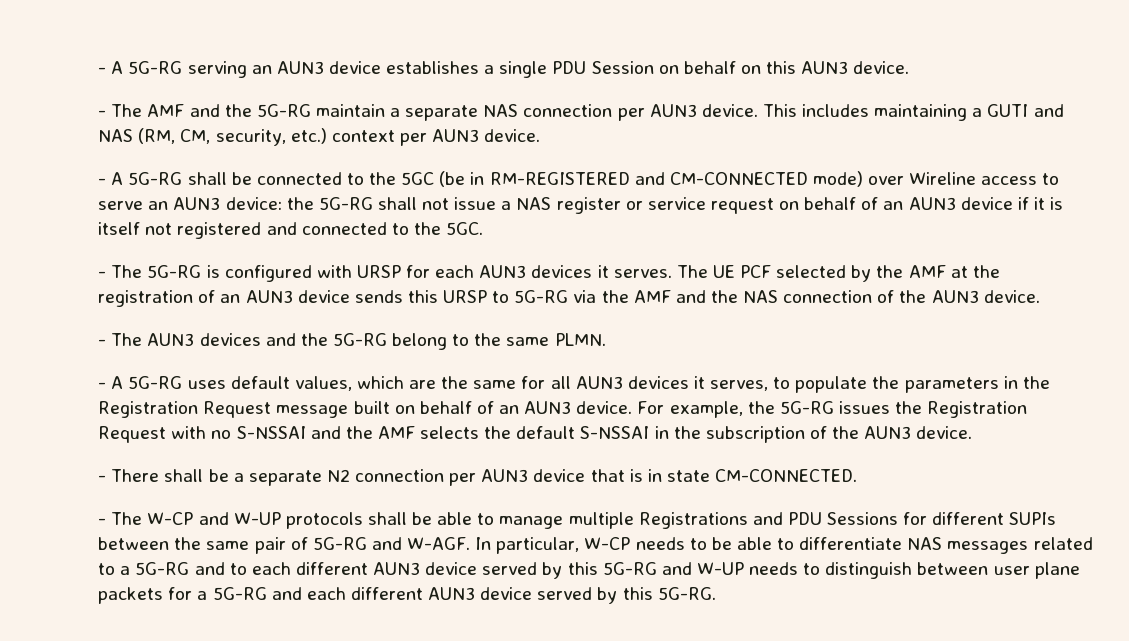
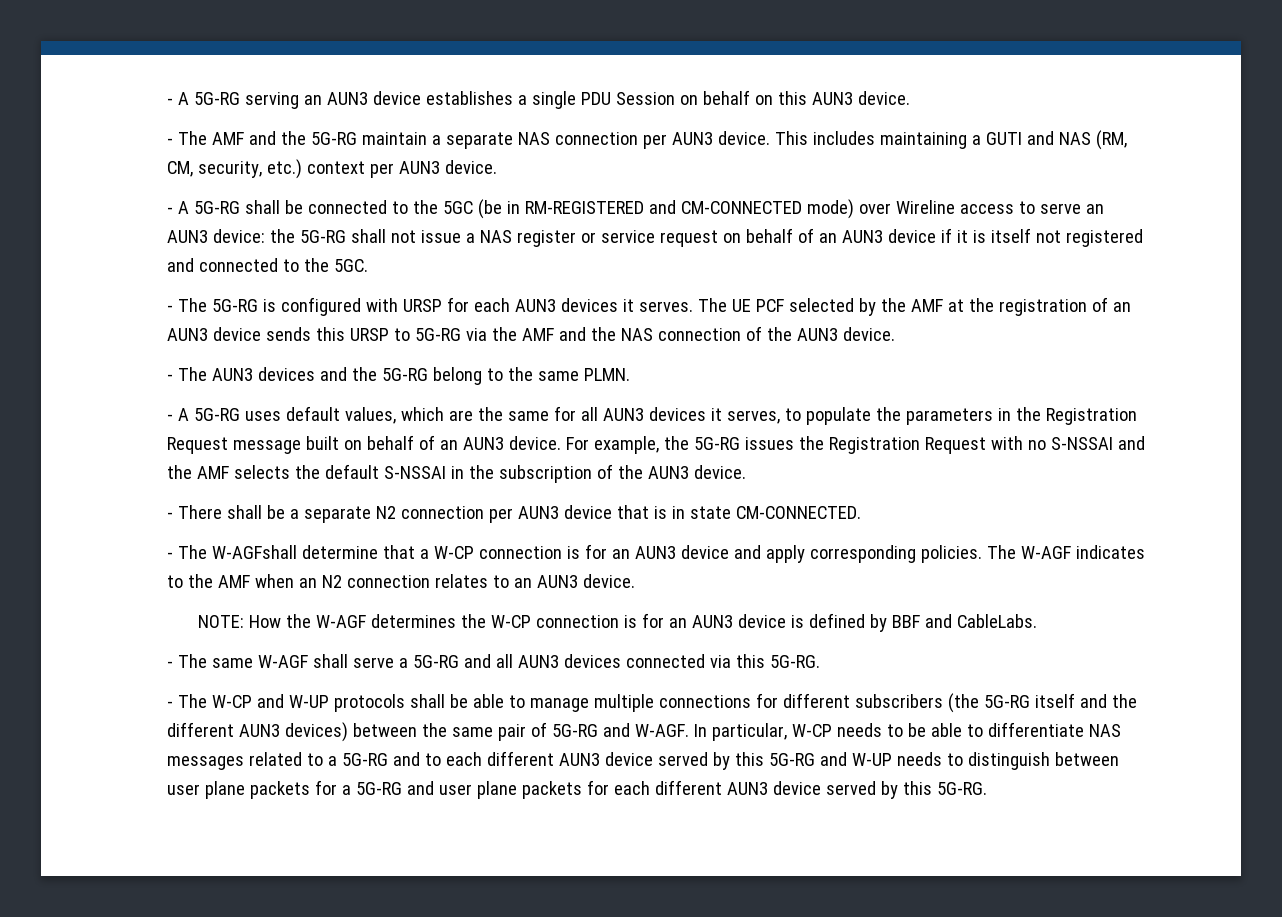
+ - The W-AGFshall determine that a W-CP connection is for an AUN3 device and apply corresponding policies. The W-AGF indicates to the AMF when an N2 connection relates to an AUN3 device.
+ NOTE: How the W-AGF determines the W-CP connection is for an AUN3 device is defined by BBF and CableLabs.
+ - The same W-AGF shall serve a 5G-RG and all AUN3 devices connected via this 5G-RG.
- - The W-CP and W-UP protocols shall be able to manage multiple Registrations and PDU Sessions for different SUPIs between the same pair of 5G-RG and W-AGF.
+ - The W-CP and W-UP protocols shall be able to manage multiple connections for different subscribers (the 5G-RG itself and the different AUN3 devices) between the same pair of 5G-RG and W-AGF.
- In particular, W-CP needs to be able to differentiate NAS messages related to a 5G-RG and to each different AUN3 device served by this 5G-RG and W-UP needs to distinguish between user plane packets for a 5G-RG and each different AUN3 device served by this 5G-RG.
+ In particular, W-CP needs to be able to differentiate NAS messages related to a 5G-RG and to each different AUN3 device served by this 5G-RG and W-UP needs to distinguish between user plane packets for a 5G-RG and user plane packets for each different AUN3 device served by this 5G-RG.

